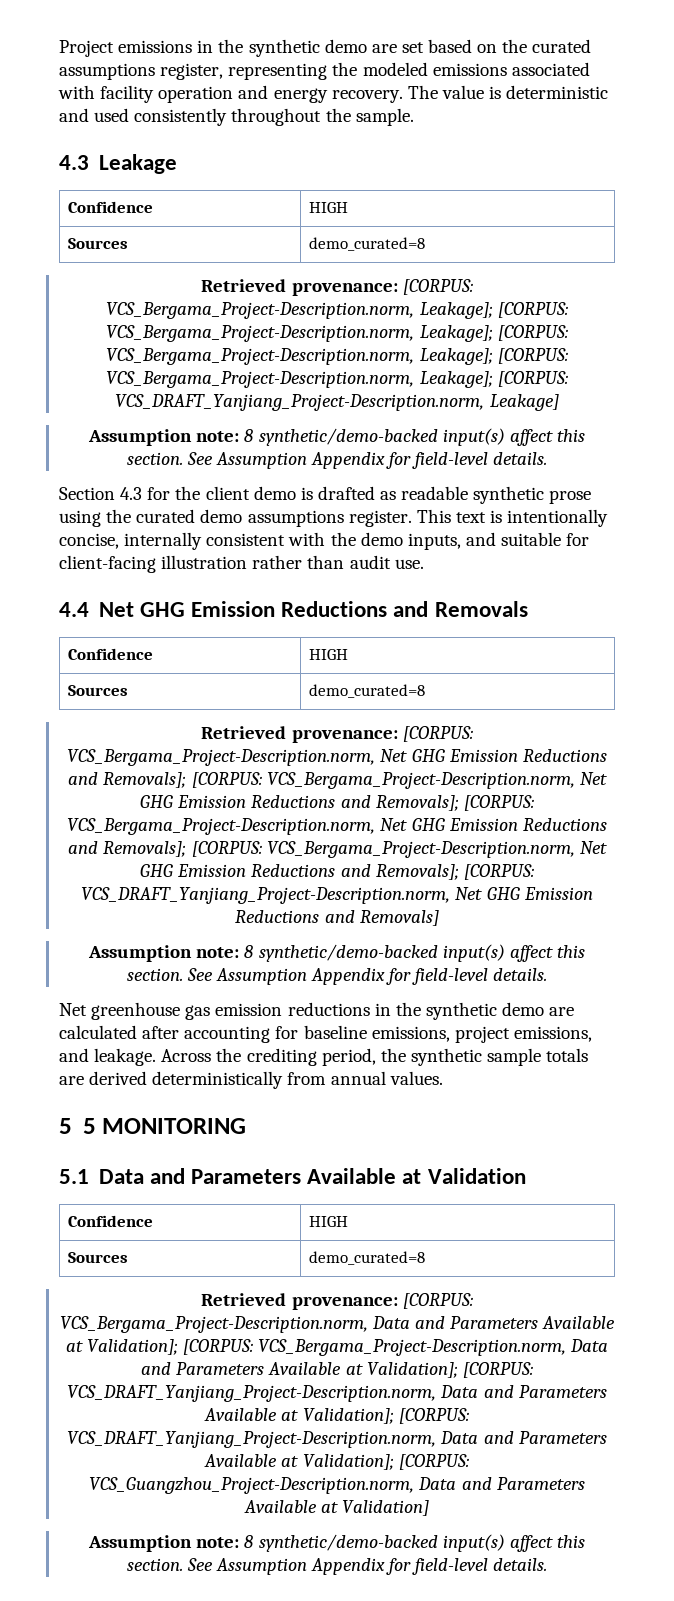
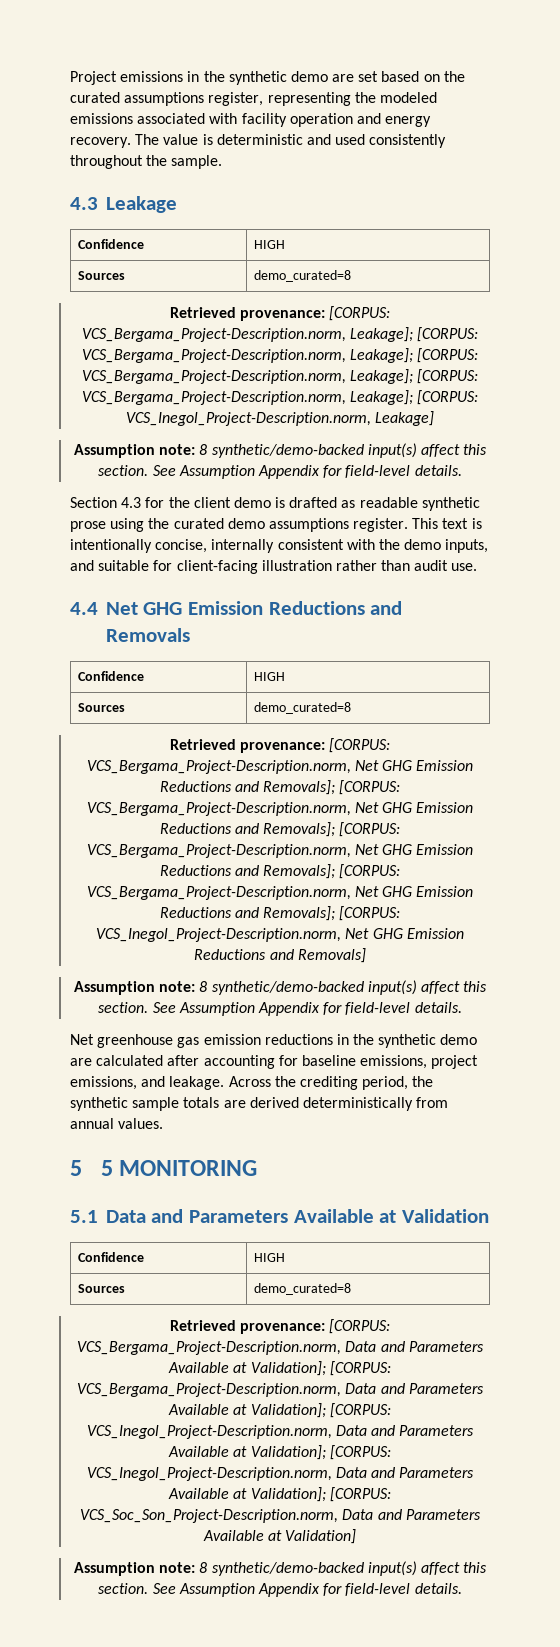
- Retrieved provenance: [CORPUS: VCS_Bergama_Project-Description.norm, Leakage]; [CORPUS: VCS_Bergama_Project-Description.norm, Leakage]; [CORPUS: VCS_Bergama_Project-Description.norm, Leakage]; [CORPUS: VCS_Bergama_Project-Description.norm, Leakage]; [CORPUS: VCS_DRAFT_Yanjiang_Project-Description.norm, Leakage]
+ Retrieved provenance: [CORPUS: VCS_Bergama_Project-Description.norm, Leakage]; [CORPUS: VCS_Bergama_Project-Description.norm, Leakage]; [CORPUS: VCS_Bergama_Project-Description.norm, Leakage]; [CORPUS: VCS_Bergama_Project-Description.norm, Leakage]; [CORPUS: VCS_Inegol_Project-Description.norm, Leakage]
- Retrieved provenance: [CORPUS: VCS_Bergama_Project-Description.norm, Net GHG Emission Reductions and Removals]; [CORPUS: VCS_Bergama_Project-Description.norm, Net GHG Emission Reductions and Removals]; [CORPUS: VCS_Bergama_Project-Description.norm, Net GHG Emission Reductions and Removals]; [CORPUS: VCS_Bergama_Project-Description.norm, Net GHG Emission Reductions and Removals]; [CORPUS: VCS_DRAFT_Yanjiang_Project-Description.norm, Net GHG Emission Reductions and Removals]
+ Retrieved provenance: [CORPUS: VCS_Bergama_Project-Description.norm, Net GHG Emission Reductions and Removals]; [CORPUS: VCS_Bergama_Project-Description.norm, Net GHG Emission Reductions and Removals]; [CORPUS: VCS_Bergama_Project-Description.norm, Net GHG Emission Reductions and Removals]; [CORPUS: VCS_Bergama_Project-Description.norm, Net GHG Emission Reductions and Removals]; [CORPUS: VCS_Inegol_Project-Description.norm, Net GHG Emission Reductions and Removals]
- Retrieved provenance: [CORPUS: VCS_Bergama_Project-Description.norm, Data and Parameters Available at Validation]; [CORPUS: VCS_Bergama_Project-Description.norm, Data and Parameters Available at Validation]; [CORPUS: VCS_DRAFT_Yanjiang_Project-Description.norm, Data and Parameters Available at Validation]; [CORPUS: VCS_DRAFT_Yanjiang_Project-Description.norm, Data and Parameters Available at Validation]; [CORPUS: VCS_Guangzhou_Project-Description.norm, Data and Parameters Available at Validation]
+ Retrieved provenance: [CORPUS: VCS_Bergama_Project-Description.norm, Data and Parameters Available at Validation]; [CORPUS: VCS_Bergama_Project-Description.norm, Data and Parameters Available at Validation]; [CORPUS: VCS_Inegol_Project-Description.norm, Data and Parameters Available at Validation]; [CORPUS: VCS_Inegol_Project-Description.norm, Data and Parameters Available at Validation]; [CORPUS: VCS_Soc_Son_Project-Description.norm, Data and Parameters Available at Validation]

